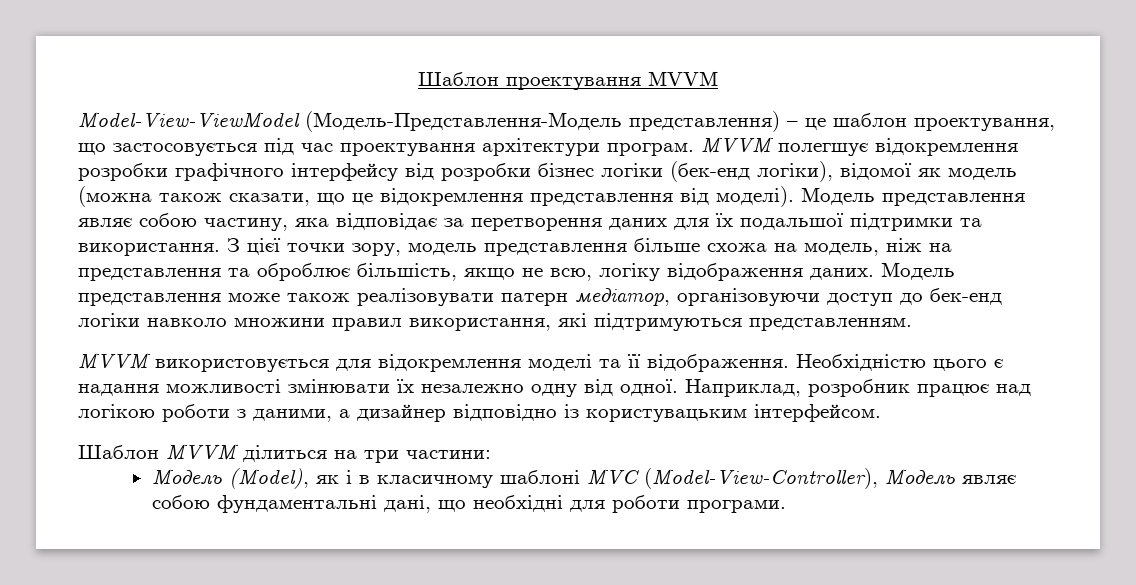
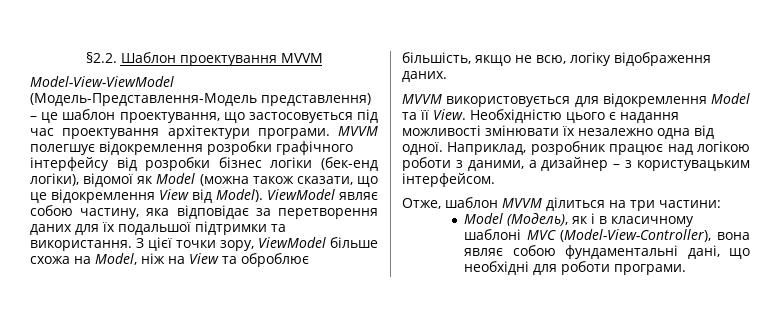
- Шаблон проектування MVVM
+ §2.2. Шаблон проектування MVVM
- Model-View-ViewModel (Модель-Представлення-Модель представлення) – це шаблон проектування, що застосовується під час проектування архітектури програм.
+ Model-View-ViewModel (Модель-Представлення-Модель представлення) – це шаблон проектування, що застосовується під час проектування архітектури програми.
- MVVM полегшує відокремлення розробки графічного інтерфейсу від розробки бізнес логіки (бек-енд логіки), відомої як модель (можна також сказати, що це відокремлення представлення від моделі). Модель представлення являє собою частину, яка відповідає за перетворення даних для їх подальшої підтримки та використання.
+ MVVM полегшує відокремлення розробки графічного інтерфейсу від розробки бізнес логіки (бек-енд логіки), відомої як Model (можна також сказати, що це відокремлення View від Model). ViewModel являє собою частину, яка відповідає за перетворення даних для їх подальшої підтримки та використання.
- З цієї точки зору, модель представлення більше схожа на модель, ніж на представлення та оброблює більшість, якщо не всю, логіку відображення даних. Модель представлення може також реалізовувати патерн медіатор, організовуючи доступ до бек-енд логіки навколо множини правил використання, які підтримуються представленням.
+ З цієї точки зору, ViewModel більше схожа на Model, ніж на View та оброблює більшість, якщо не всю, логіку відображення даних.
- MVVM використовується для відокремлення моделі та її відображення.
+ MVVM використовується для відокремлення Model та її View.
- Необхідністю цього є надання можливості змінювати їх незалежно одну від одної.
+ Необхідністю цього є надання можливості змінювати їх незалежно одна від одної.
- Наприклад, розробник працює над логікою роботи з даними, а дизайнер відповідно із користувацьким інтерфейсом.
+ Наприклад, розробник працює над логікою роботи з даними, а дизайнер – з користувацьким інтерфейсом.
- Шаблон MVVM ділиться на три частини:
+ Отже, шаблон MVVM ділиться на три частини:
- Модель (Model), як і в класичному шаблоні MVC (Model-View-Controller), Модель являє собою фундаментальні дані, що необхідні для роботи програми.
+ Model (Модель), як і в класичному шаблоні MVC (Model-View-Controller), вона являє собою фундаментальні дані, що необхідні для роботи програми.

